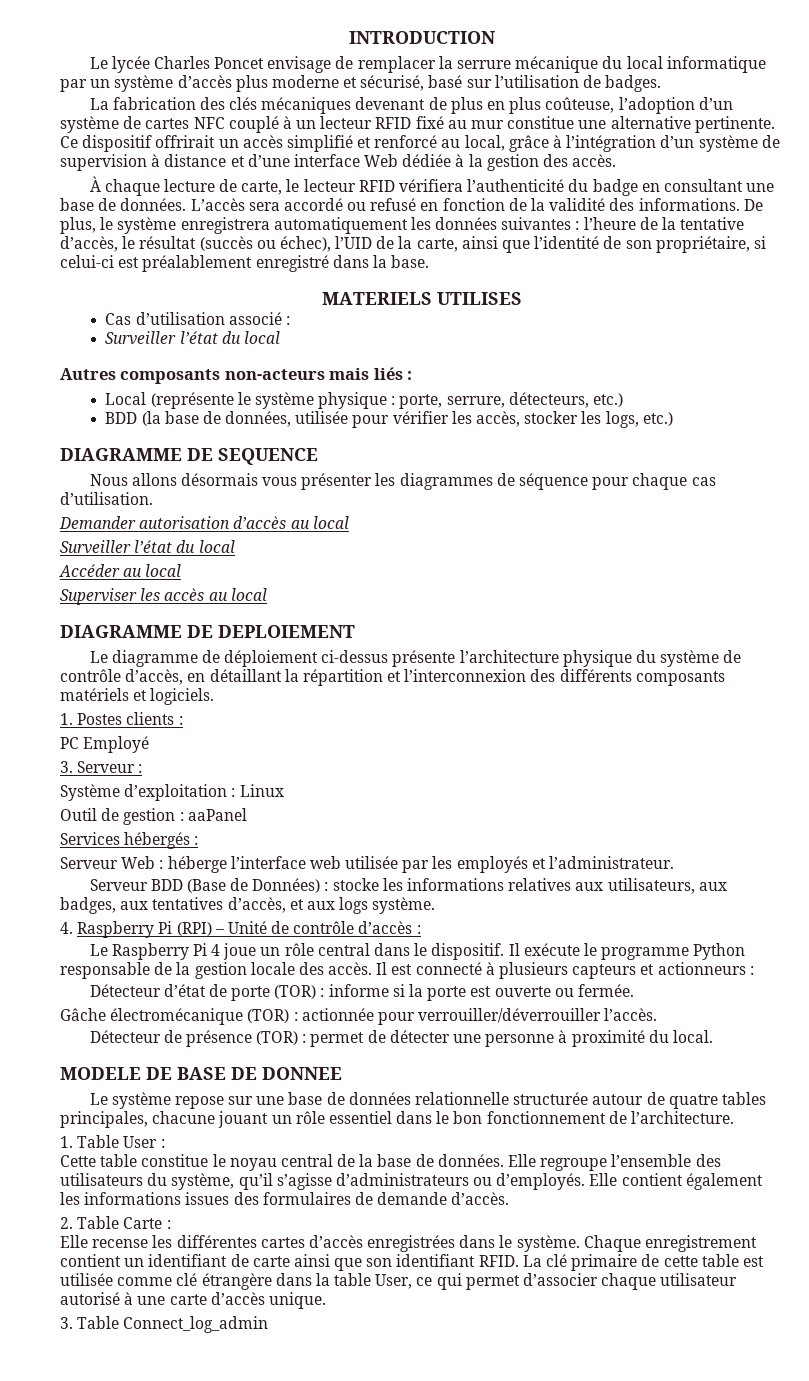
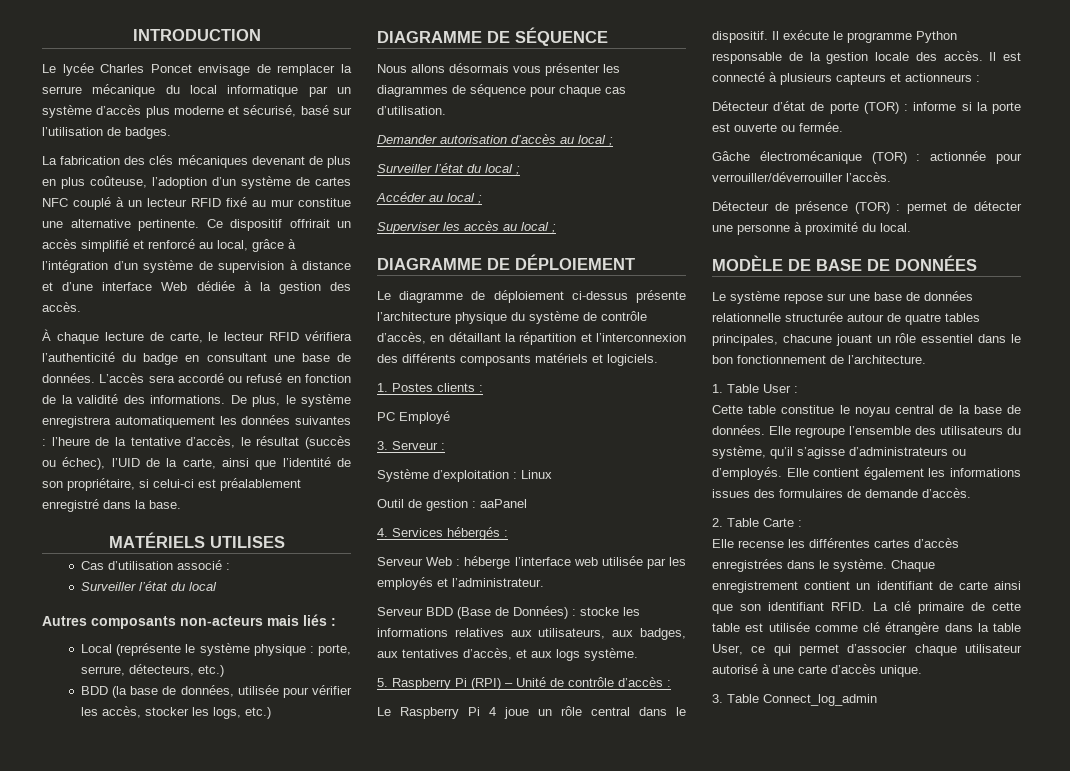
- MATERIELS UTILISES
+ MATÉRIELS UTILISES
- DIAGRAMME DE SEQUENCE
+ DIAGRAMME DE SÉQUENCE
- Demander autorisation d’accès au local
- Surveiller l’état du local
+ Demander autorisation d’accès au local ;
+ Surveiller l’état du local ;
- Accéder au local
+ Accéder au local ;
- Superviser les accès au local
- DIAGRAMME DE DEPLOIEMENT
+ Superviser les accès au local ;
+ DIAGRAMME DE DÉPLOIEMENT
- Services hébergés :
+ 4. Services hébergés :
- 4. Raspberry Pi (RPI) – Unité de contrôle d’accès :
+ 5. Raspberry Pi (RPI) – Unité de contrôle d’accès :
- MODELE DE BASE DE DONNEE
+ MODÈLE DE BASE DE DONNÉES

